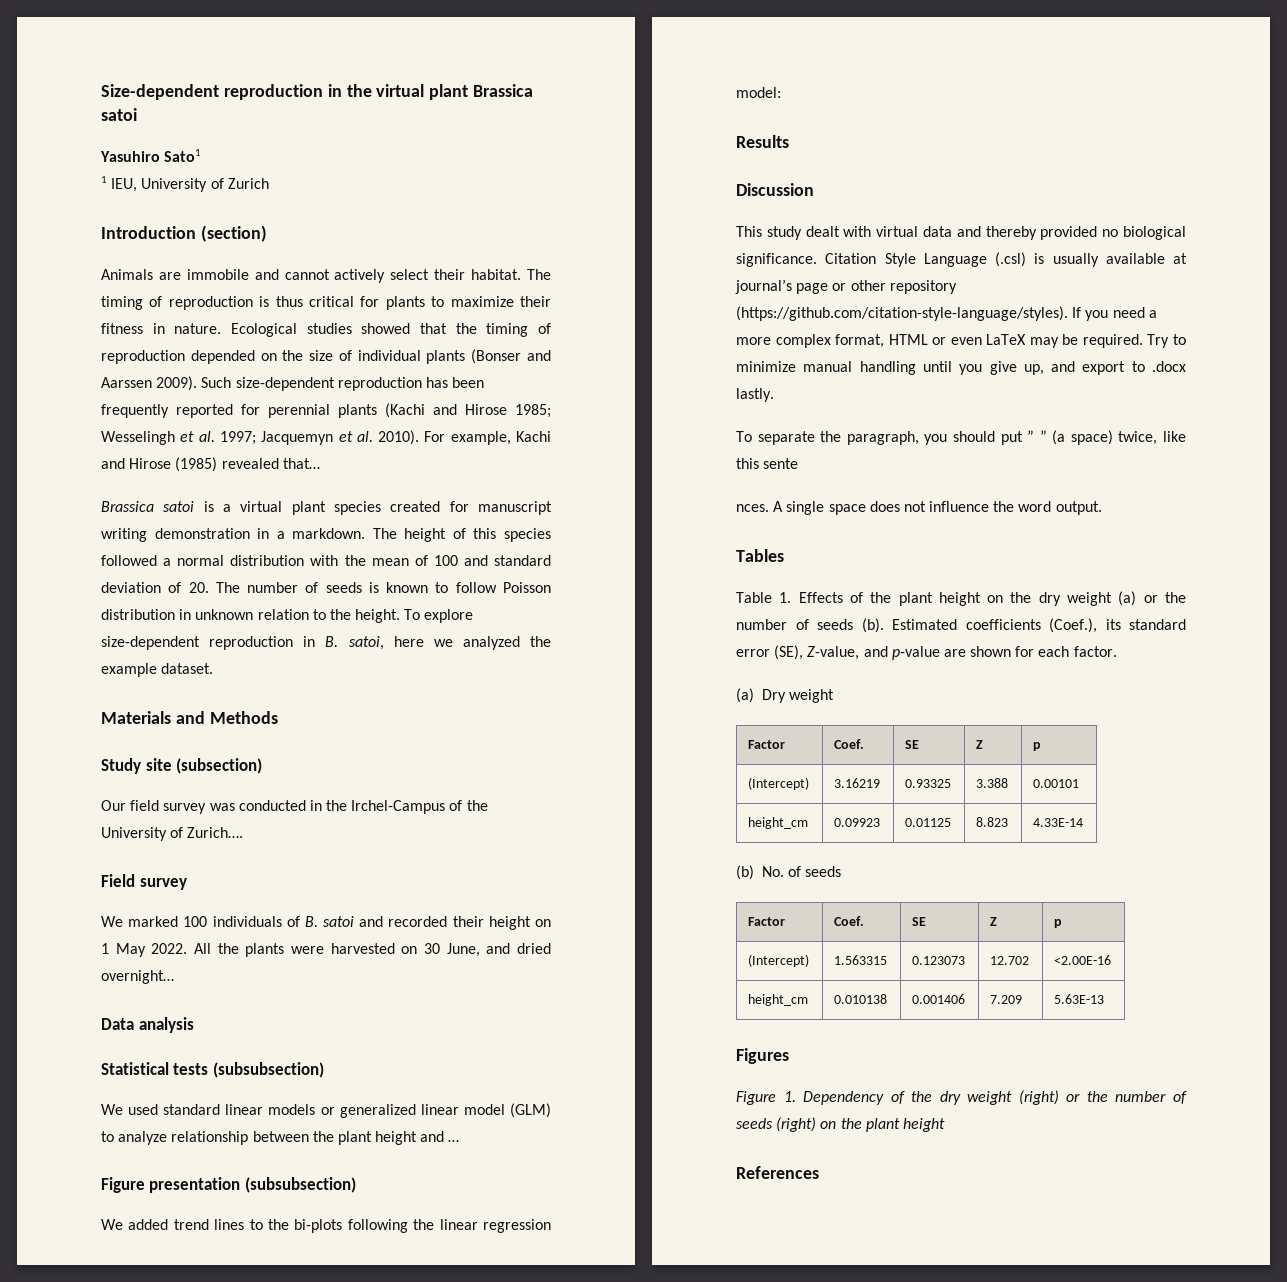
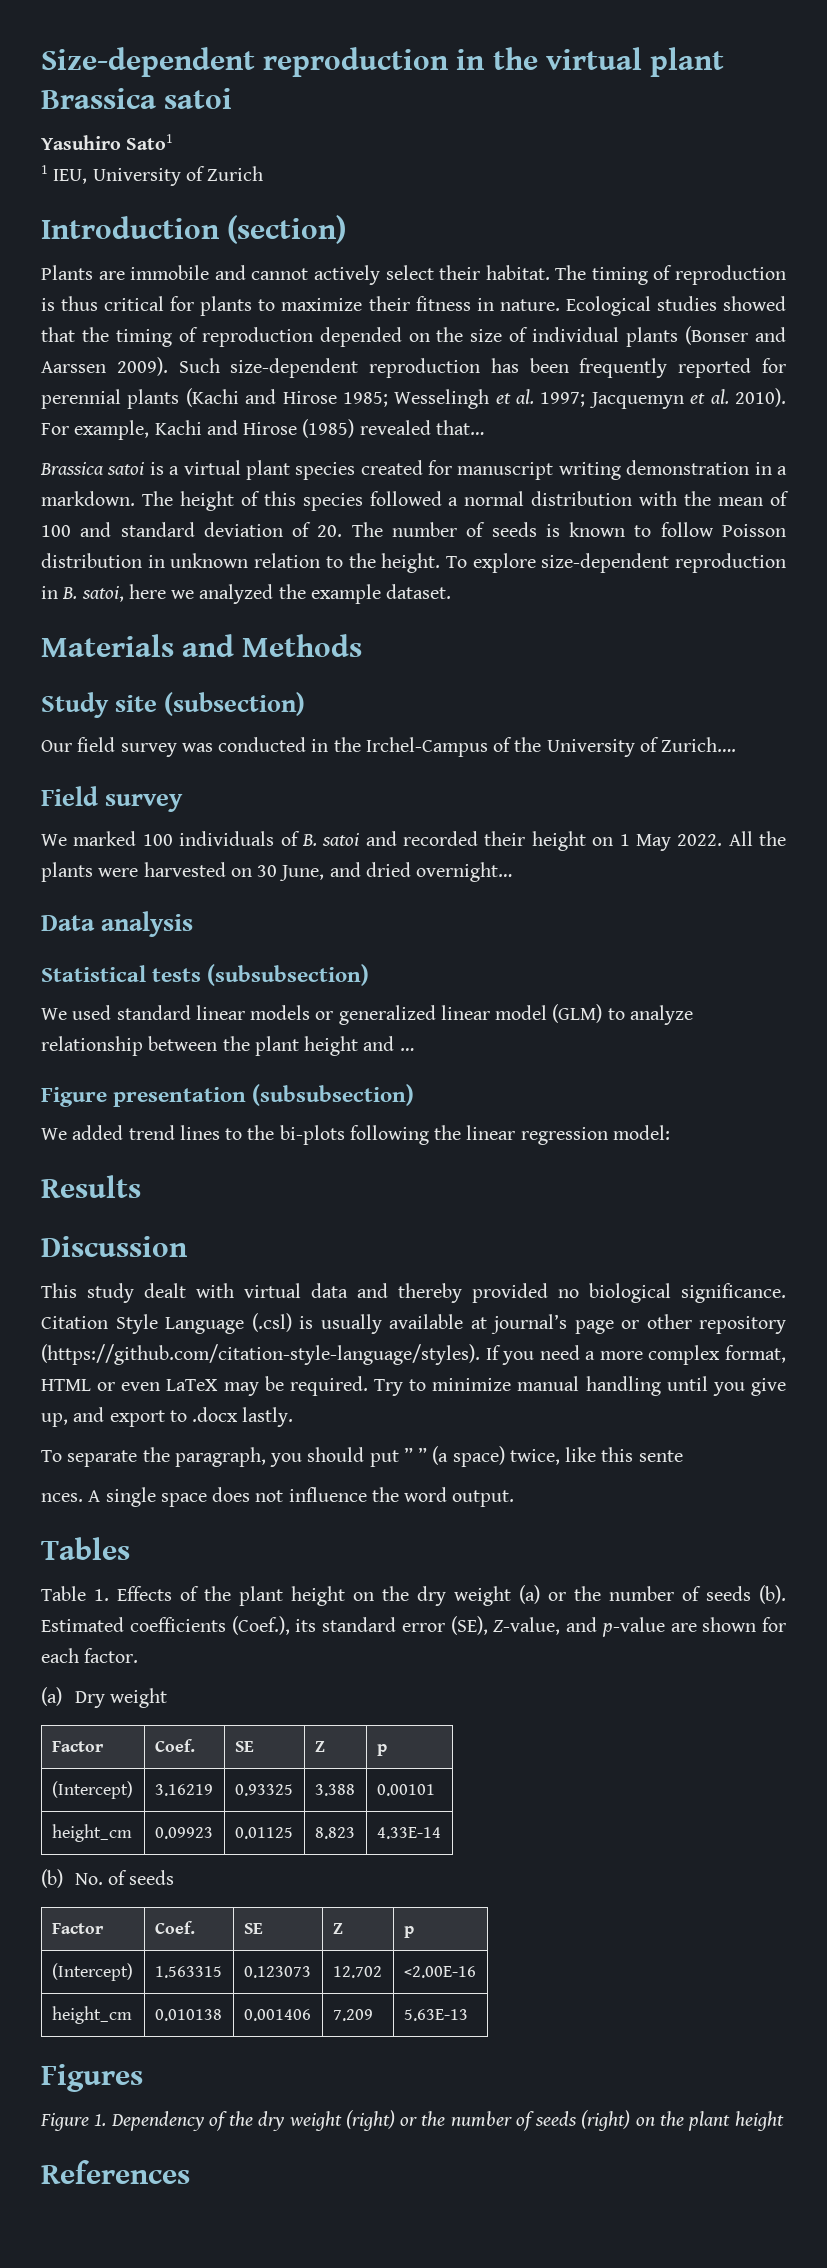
- Animals are immobile and cannot actively select their habitat.
+ Plants are immobile and cannot actively select their habitat.

